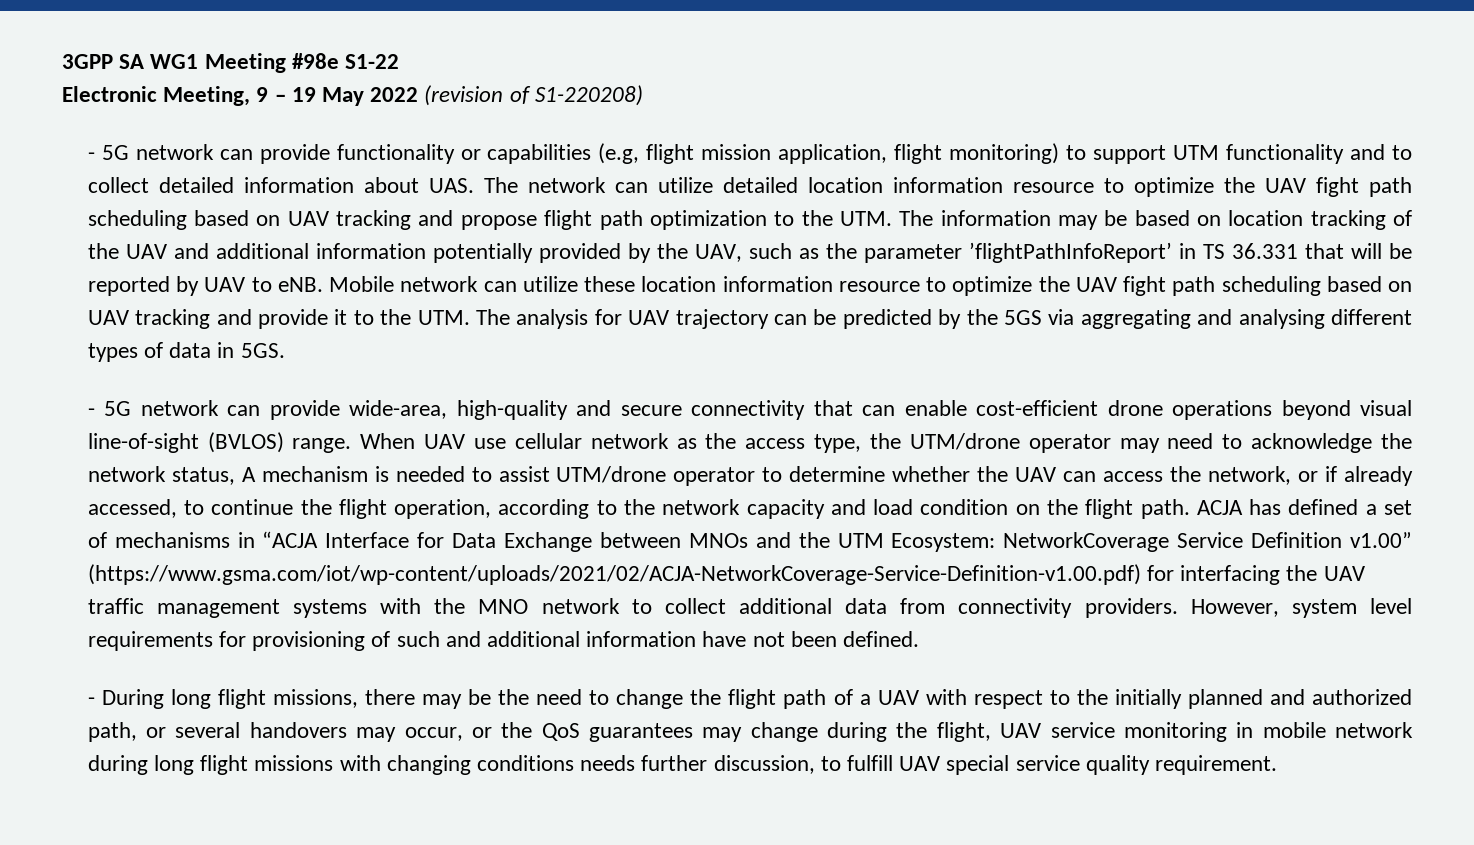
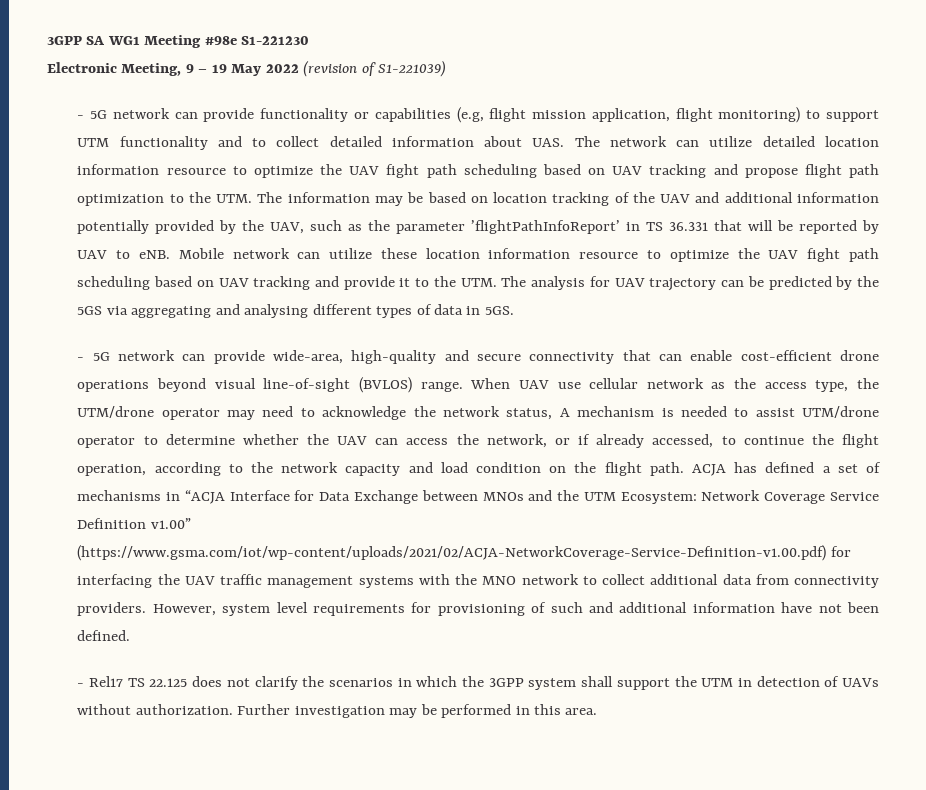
- 3GPP SA WG1 Meeting #98e S1-22
+ 3GPP SA WG1 Meeting #98e S1-221230
- Electronic Meeting, 9 – 19 May 2022 (revision of S1-220208)
+ Electronic Meeting, 9 – 19 May 2022 (revision of S1-221039)
- ACJA has defined a set of mechanisms in “ACJA Interface for Data Exchange between MNOs and the UTM Ecosystem: NetworkCoverage Service Definition v1.00” (https://www.gsma.com/iot/wp-content/uploads/2021/02/ACJA-NetworkCoverage-Service-Definition-v1.00.pdf) for interfacing the UAV traffic management systems with the MNO network to collect additional data from connectivity providers.
+ ACJA has defined a set of mechanisms in “ACJA Interface for Data Exchange between MNOs and the UTM Ecosystem: Network Coverage Service Definition v1.00” (https://www.gsma.com/iot/wp-content/uploads/2021/02/ACJA-NetworkCoverage-Service-Definition-v1.00.pdf) for interfacing the UAV traffic management systems with the MNO network to collect additional data from connectivity providers.
- - During long flight missions, there may be the need to change the flight path of a UAV with respect to the initially planned and authorized path, or several handovers may occur, or the QoS guarantees may change during the flight, UAV service monitoring in mobile network during long flight missions with changing conditions needs further discussion, to fulfill UAV special service quality requirement.
+ - Rel17 TS 22.125 does not clarify the scenarios in which the 3GPP system shall support the UTM in detection of UAVs without authorization. Further investigation may be performed in this area.

